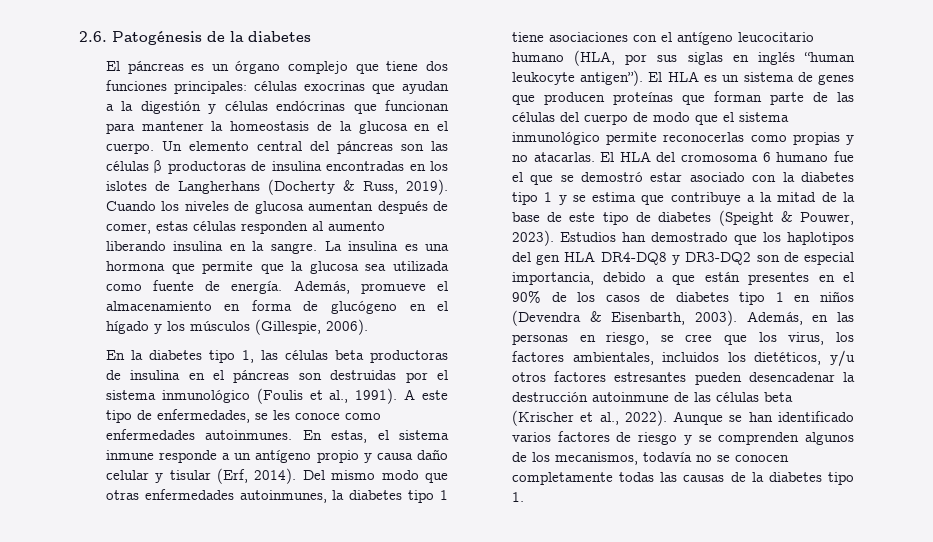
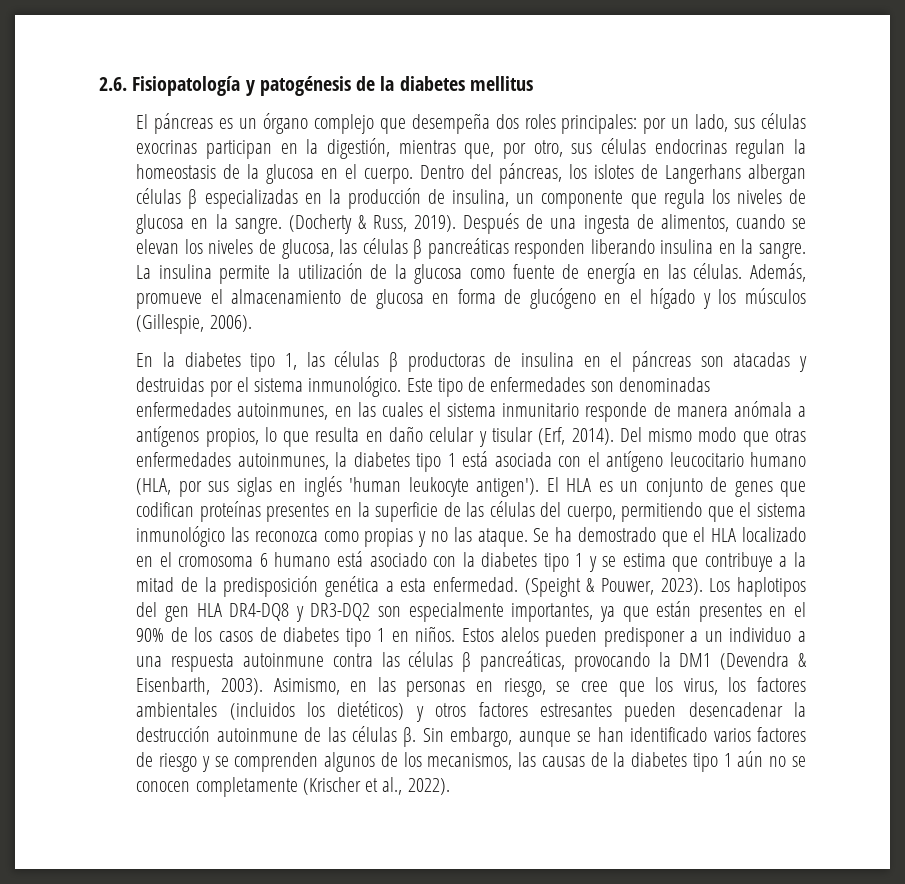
- 2.6. Patogénesis de la diabetes
+ 2.6. Fisiopatología y patogénesis de la diabetes mellitus
- El páncreas es un órgano complejo que tiene dos funciones principales: células exocrinas que ayudan a la digestión y células endócrinas que funcionan para mantener la homeostasis de la glucosa en el cuerpo.
+ El páncreas es un órgano complejo que desempeña dos roles principales: por un lado, sus células exocrinas participan en la digestión, mientras que, por otro, sus células endocrinas regulan la homeostasis de la glucosa en el cuerpo.
- Un elemento central del páncreas son las células β productoras de insulina encontradas en los islotes de Langherhans (Docherty & Russ, 2019). Cuando los niveles de glucosa aumentan después de comer, estas células responden al aumento liberando insulina en la sangre.
+ Dentro del páncreas, los islotes de Langerhans albergan células β especializadas en la producción de insulina, un componente que regula los niveles de glucosa en la sangre. (Docherty & Russ, 2019). Después de una ingesta de alimentos, cuando se elevan los niveles de glucosa, las células β pancreáticas responden liberando insulina en la sangre.
- La insulina es una hormona que permite que la glucosa sea utilizada como fuente de energía.
+ La insulina permite la utilización de la glucosa como fuente de energía en las células.
- Además, promueve el almacenamiento en forma de glucógeno en el hígado y los músculos (Gillespie, 2006).
+ Además, promueve el almacenamiento de glucosa en forma de glucógeno en el hígado y los músculos (Gillespie, 2006).
- En la diabetes tipo 1, las células beta productoras de insulina en el páncreas son destruidas por el sistema inmunológico (Foulis et al., 1991). A este tipo de enfermedades, se les conoce como enfermedades autoinmunes. En estas, el sistema inmune responde a un antígeno propio y causa daño celular y tisular (Erf, 2014).
+ En la diabetes tipo 1, las células β productoras de insulina en el páncreas son atacadas y destruidas por el sistema inmunológico. Este tipo de enfermedades son denominadas enfermedades autoinmunes, en las cuales el sistema inmunitario responde de manera anómala a antígenos propios, lo que resulta en daño celular y tisular (Erf, 2014).
- Del mismo modo que otras enfermedades autoinmunes, la diabetes tipo 1 tiene asociaciones con el antígeno leucocitario humano (HLA, por sus siglas en inglés “human leukocyte antigen”).
+ Del mismo modo que otras enfermedades autoinmunes, la diabetes tipo 1 está asociada con el antígeno leucocitario humano (HLA, por sus siglas en inglés 'human leukocyte antigen').
- El HLA es un sistema de genes que producen proteínas que forman parte de las células del cuerpo de modo que el sistema inmunológico permite reconocerlas como propias y no atacarlas. El HLA del cromosoma 6 humano fue el que se demostró estar asociado con la diabetes tipo 1 y se estima que contribuye a la mitad de la base de este tipo de diabetes (Speight & Pouwer, 2023). Estudios han demostrado que los haplotipos del gen HLA DR4-DQ8 y DR3-DQ2 son de especial importancia, debido a que están presentes en el 90% de los casos de diabetes tipo 1 en niños (Devendra & Eisenbarth, 2003).
+ El HLA es un conjunto de genes que codifican proteínas presentes en la superficie de las células del cuerpo, permitiendo que el sistema inmunológico las reconozca como propias y no las ataque. Se ha demostrado que el HLA localizado en el cromosoma 6 humano está asociado con la diabetes tipo 1 y se estima que contribuye a la mitad de la predisposición genética a esta enfermedad. (Speight & Pouwer, 2023). Los haplotipos del gen HLA DR4-DQ8 y DR3-DQ2 son especialmente importantes, ya que están presentes en el 90% de los casos de diabetes tipo 1 en niños. Estos alelos pueden predisponer a un individuo a una respuesta autoinmune contra las células β pancreáticas, provocando la DM1 (Devendra & Eisenbarth, 2003).
- Además, en las personas en riesgo, se cree que los virus, los factores ambientales, incluidos los dietéticos, y/u otros factores estresantes pueden desencadenar la destrucción autoinmune de las células beta (Krischer et al., 2022). Aunque se han identificado varios factores de riesgo y se comprenden algunos de los mecanismos, todavía no se conocen completamente todas las causas de la diabetes tipo 1.
+ Asimismo, en las personas en riesgo, se cree que los virus, los factores ambientales (incluidos los dietéticos) y otros factores estresantes pueden desencadenar la destrucción autoinmune de las células β. Sin embargo, aunque se han identificado varios factores de riesgo y se comprenden algunos de los mecanismos, las causas de la diabetes tipo 1 aún no se conocen completamente (Krischer et al., 2022).

